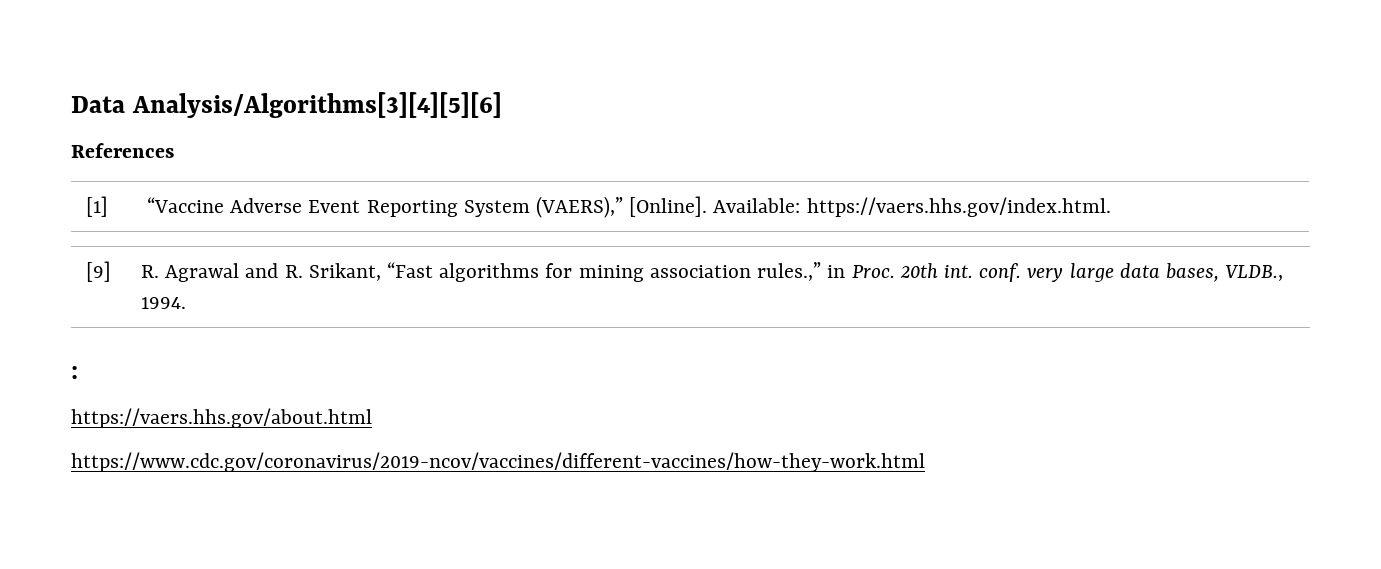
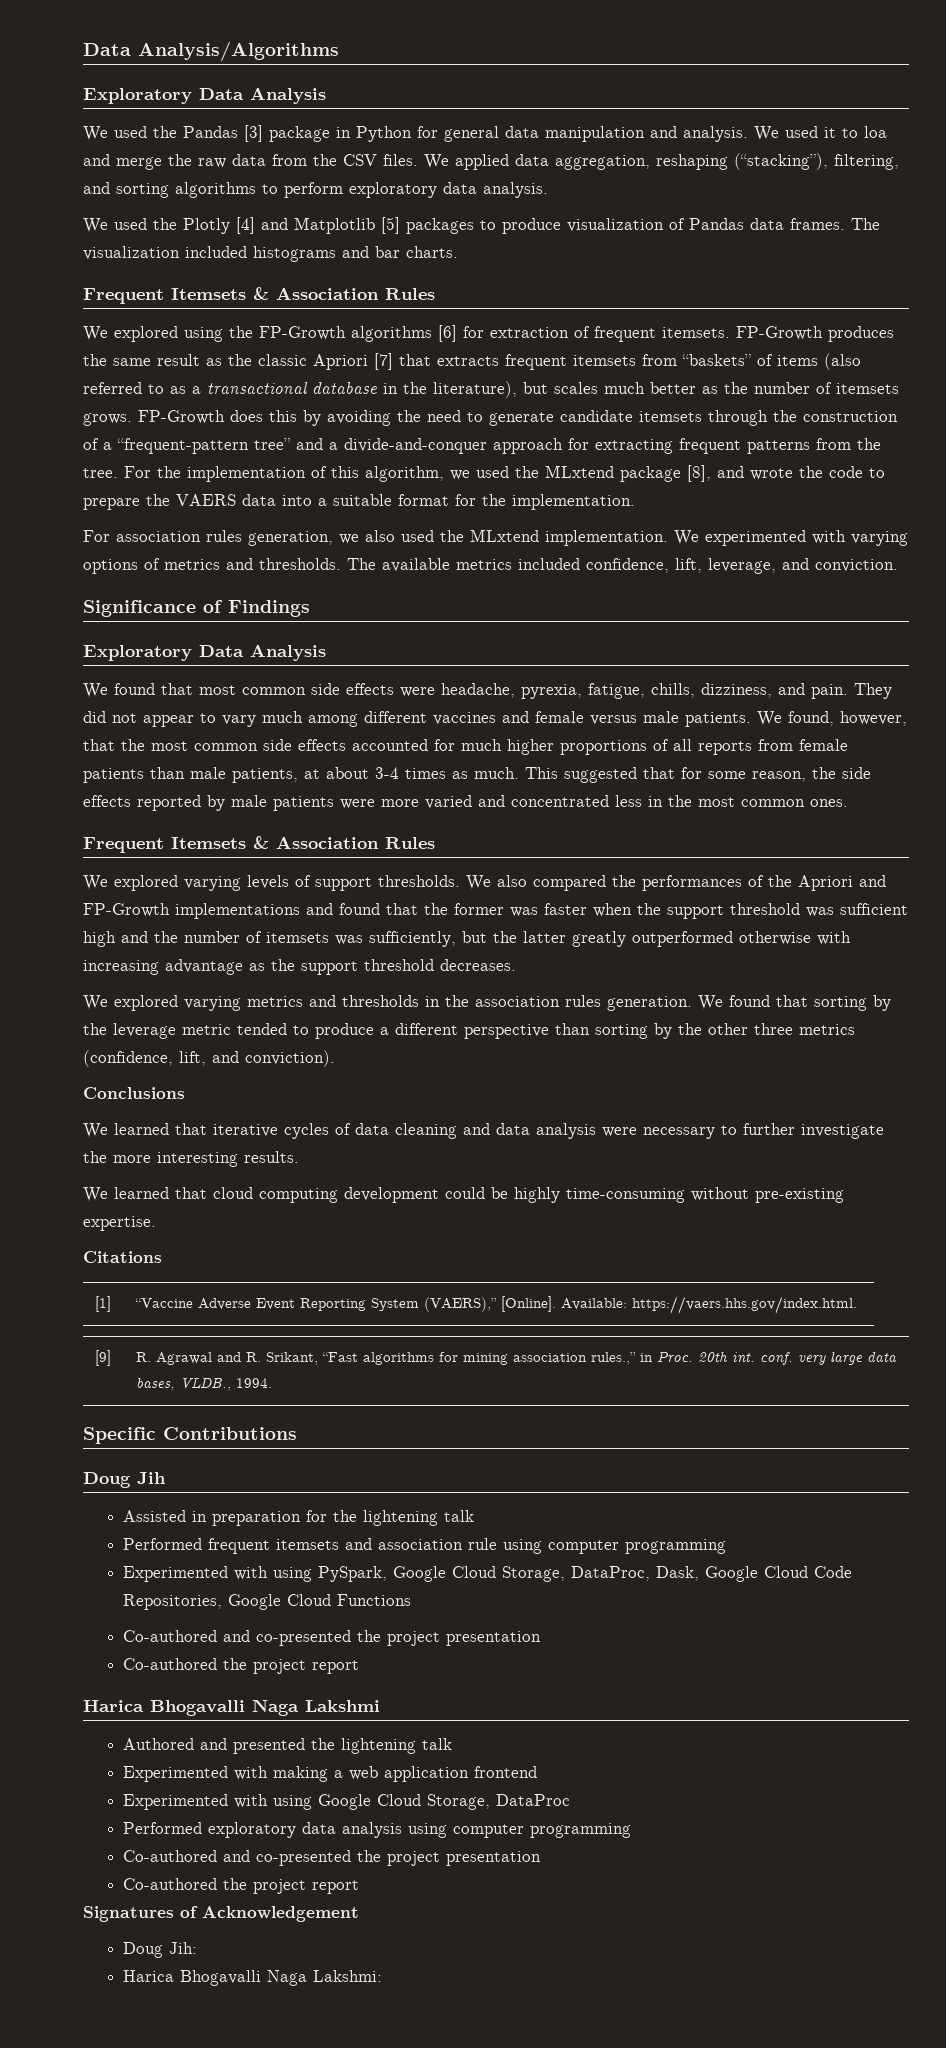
- Data Analysis/Algorithms[3][4][5][6]
- References
+ Data Analysis/Algorithms
+ Exploratory Data Analysis
+ We used the Pandas [3] package in Python for general data manipulation and analysis. We used it to loa and merge the raw data from the CSV files. We applied data aggregation, reshaping (“stacking”), filtering, and sorting algorithms to perform exploratory data analysis.
+ We used the Plotly [4] and Matplotlib [5] packages to produce visualization of Pandas data frames. The visualization included histograms and bar charts.
+ Frequent Itemsets & Association Rules
+ We explored using the FP-Growth algorithms [6] for extraction of frequent itemsets. FP-Growth produces the same result as the classic Apriori [7] that extracts frequent itemsets from “baskets” of items (also referred to as a transactional database in the literature), but scales much better as the number of itemsets grows. FP-Growth does this by avoiding the need to generate candidate itemsets through the construction of a “frequent-pattern tree” and a divide-and-conquer approach for extracting frequent patterns from the tree. For the implementation of this algorithm, we used the MLxtend package [8], and wrote the code to prepare the VAERS data into a suitable format for the implementation.
+ For association rules generation, we also used the MLxtend implementation. We experimented with varying options of metrics and thresholds. The available metrics included confidence, lift, leverage, and conviction.
+ Significance of Findings
+ Exploratory Data Analysis
+ We found that most common side effects were headache, pyrexia, fatigue, chills, dizziness, and pain. They did not appear to vary much among different vaccines and female versus male patients. We found, however, that the most common side effects accounted for much higher proportions of all reports from female patients than male patients, at about 3-4 times as much. This suggested that for some reason, the side effects reported by male patients were more varied and concentrated less in the most common ones.
+ Frequent Itemsets & Association Rules
+ We explored varying levels of support thresholds. We also compared the performances of the Apriori and FP-Growth implementations and found that the former was faster when the support threshold was sufficient high and the number of itemsets was sufficiently, but the latter greatly outperformed otherwise with increasing advantage as the support threshold decreases.
+ We explored varying metrics and thresholds in the association rules generation. We found that sorting by the leverage metric tended to produce a different perspective than sorting by the other three metrics (confidence, lift, and conviction).
+ Conclusions
+ We learned that iterative cycles of data cleaning and data analysis were necessary to further investigate the more interesting results.
+ We learned that cloud computing development could be highly time-consuming without pre-existing expertise.
+ Citations
- :
- https://vaers.hhs.gov/about.html
- https://www.cdc.gov/coronavirus/2019-ncov/vaccines/different-vaccines/how-they-work.html
+ Specific Contributions
+ Doug Jih
+ Assisted in preparation for the lightening talk
+ Performed frequent itemsets and association rule using computer programming
+ Experimented with using PySpark, Google Cloud Storage, DataProc, Dask, Google Cloud Code Repositories, Google Cloud Functions
+ Co-authored and co-presented the project presentation
+ Co-authored the project report
+ Harica Bhogavalli Naga Lakshmi
+ Authored and presented the lightening talk
+ Experimented with making a web application frontend
+ Experimented with using Google Cloud Storage, DataProc
+ Performed exploratory data analysis using computer programming
+ Co-authored and co-presented the project presentation
+ Co-authored the project report
+ Signatures of Acknowledgement
+ Doug Jih:
+ Harica Bhogavalli Naga Lakshmi:

